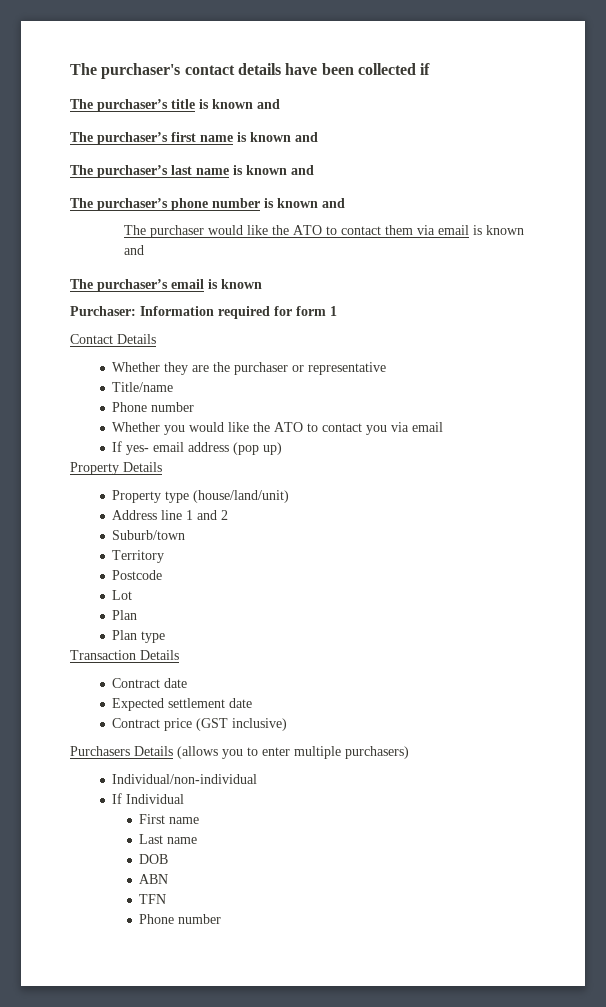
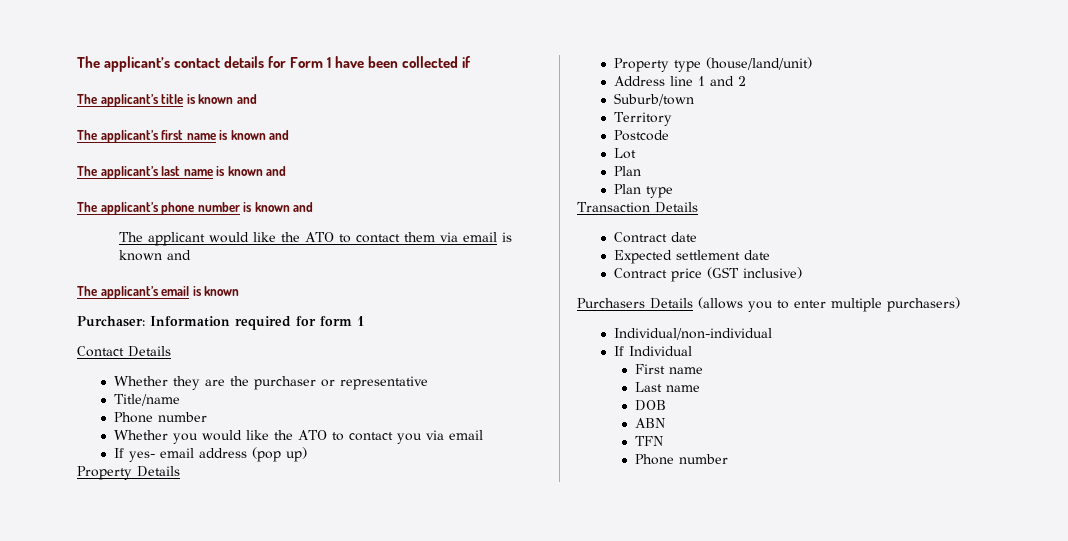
- The purchaser's contact details have been collected if
+ The applicant’s contact details for Form 1 have been collected if
- The purchaser’s title is known and
+ The applicant’s title is known and
- The purchaser’s first name is known and
+ The applicant’s first name is known and
- The purchaser’s last name is known and
+ The applicant’s last name is known and
- The purchaser’s phone number is known and
+ The applicant’s phone number is known and
- The purchaser would like the ATO to contact them via email is known and
+ The applicant would like the ATO to contact them via email is known and
- The purchaser’s email is known
+ The applicant’s email is known

